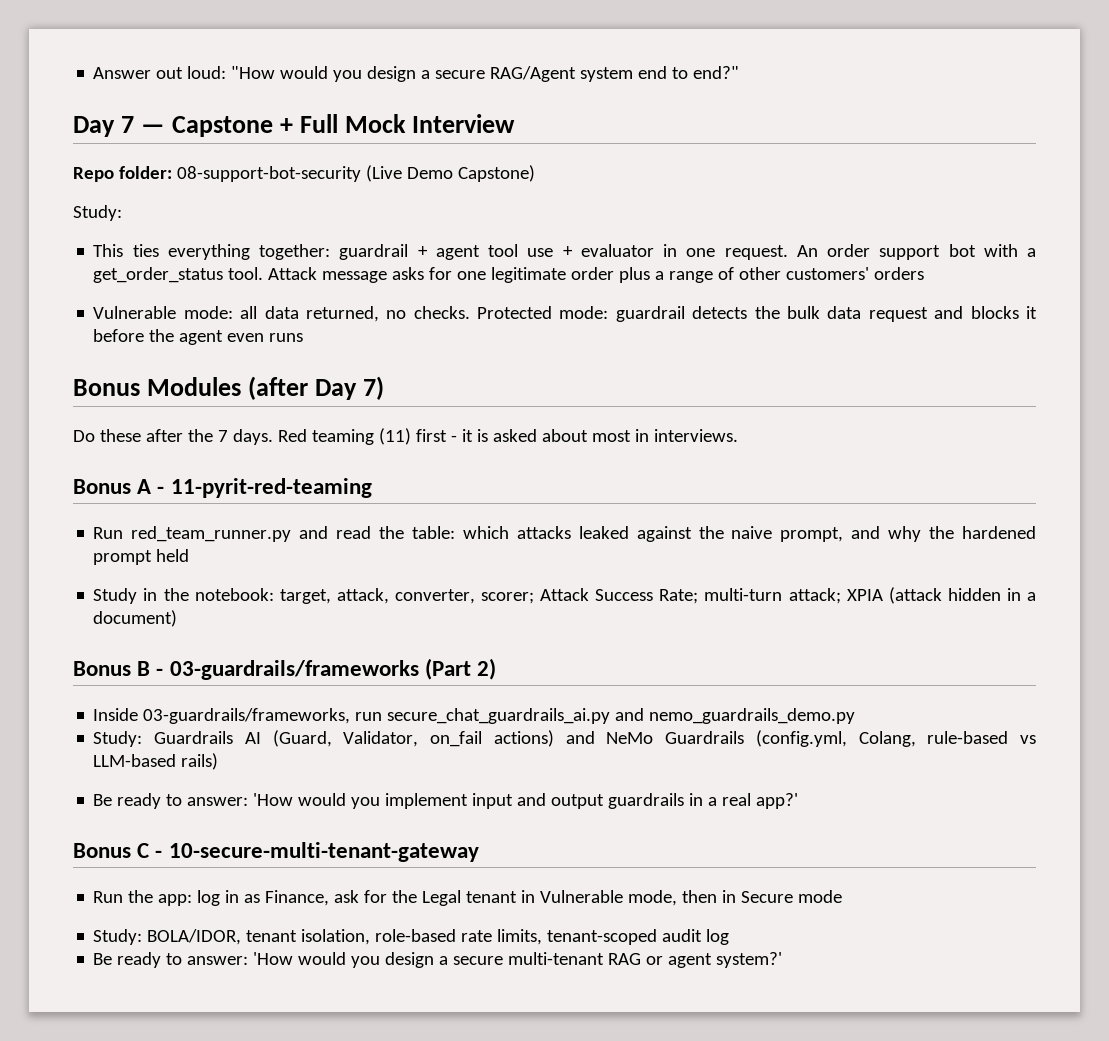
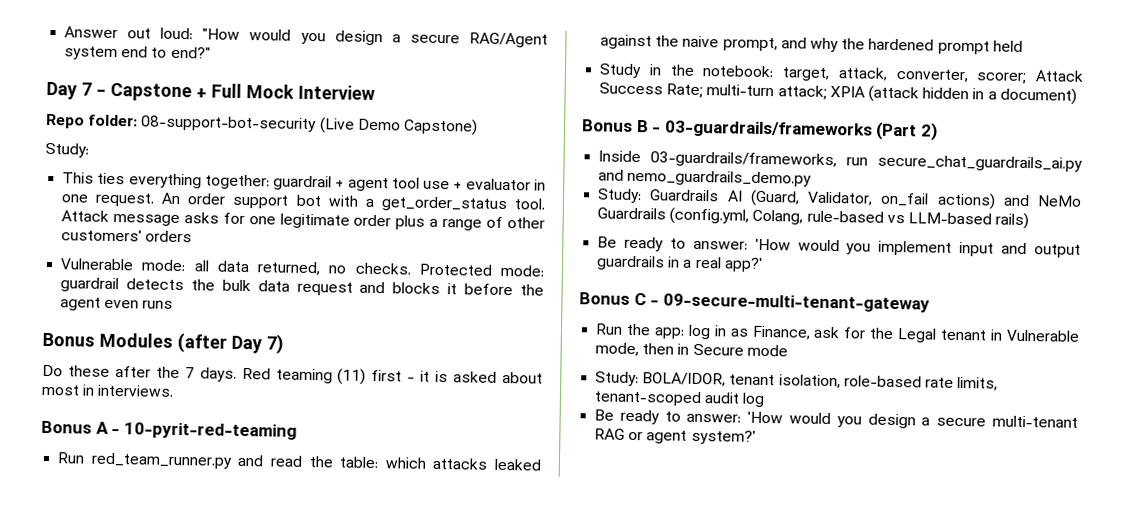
- Day 7 — Capstone + Full Mock Interview
+ Day 7 - Capstone + Full Mock Interview
- Bonus A - 11-pyrit-red-teaming
+ Bonus A - 10-pyrit-red-teaming
- Bonus C - 10-secure-multi-tenant-gateway
+ Bonus C - 09-secure-multi-tenant-gateway

